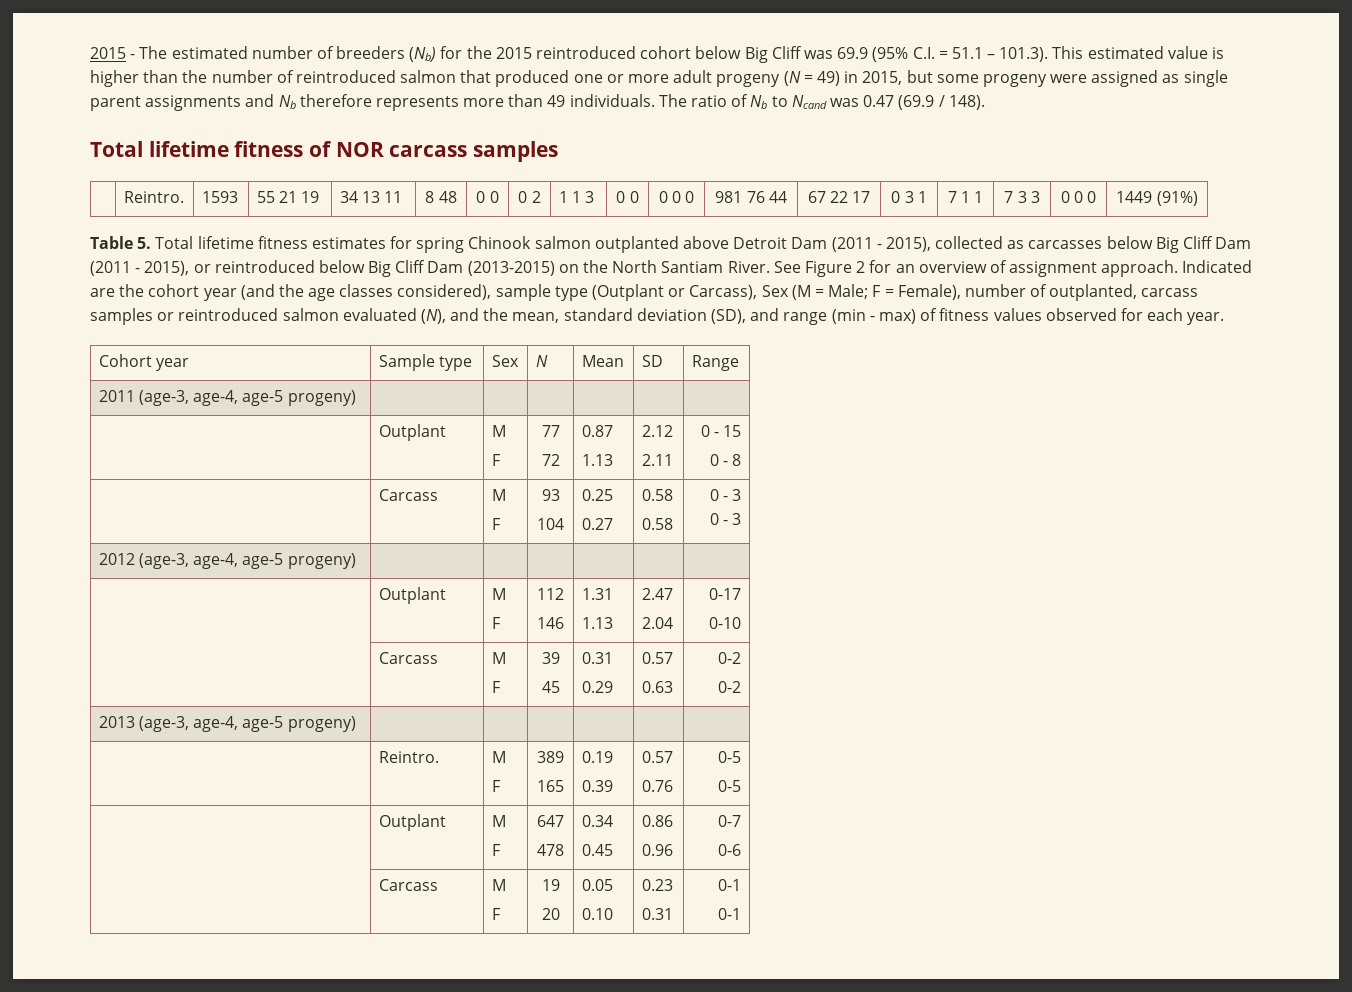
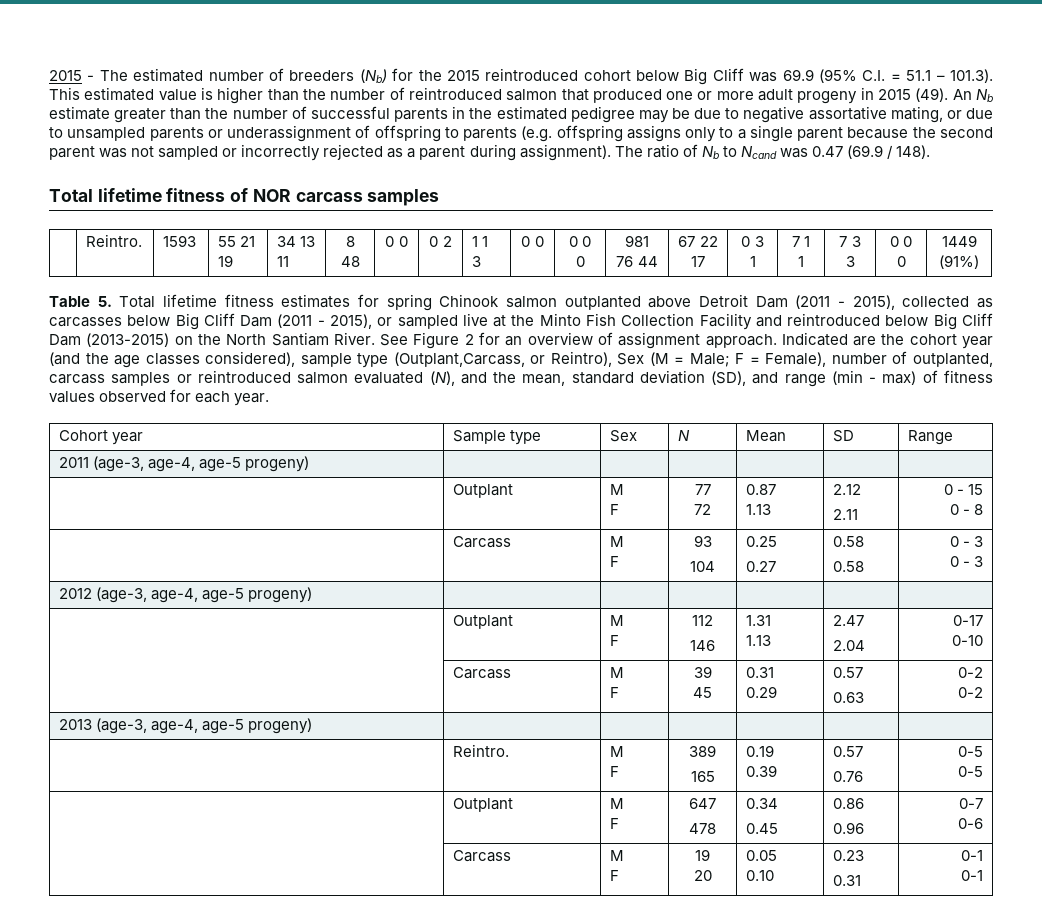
- 2015 - The estimated number of breeders (Nb) for the 2015 reintroduced cohort below Big Cliff was 69.9 (95% C.I. = 51.1 – 101.3). This estimated value is higher than the number of reintroduced salmon that produced one or more adult progeny (N = 49) in 2015, but some progeny were assigned as single parent assignments and Nb therefore represents more than 49 individuals.
+ 2015 - The estimated number of breeders (Nb) for the 2015 reintroduced cohort below Big Cliff was 69.9 (95% C.I. = 51.1 – 101.3). This estimated value is higher than the number of reintroduced salmon that produced one or more adult progeny in 2015 (49). An Nb estimate greater than the number of successful parents in the estimated pedigree may be due to negative assortative mating, or due to unsampled parents or underassignment of offspring to parents (e.g. offspring assigns only to a single parent because the second parent was not sampled or incorrectly rejected as a parent during assignment).
- Table 5. Total lifetime fitness estimates for spring Chinook salmon outplanted above Detroit Dam (2011 - 2015), collected as carcasses below Big Cliff Dam (2011 - 2015), or reintroduced below Big Cliff Dam (2013-2015) on the North Santiam River.
+ Table 5. Total lifetime fitness estimates for spring Chinook salmon outplanted above Detroit Dam (2011 - 2015), collected as carcasses below Big Cliff Dam (2011 - 2015), or sampled live at the Minto Fish Collection Facility and reintroduced below Big Cliff Dam (2013-2015) on the North Santiam River.
- Indicated are the cohort year (and the age classes considered), sample type (Outplant or Carcass), Sex (M = Male; F = Female), number of outplanted, carcass samples or reintroduced salmon evaluated (N), and the mean, standard deviation (SD), and range (min - max) of fitness values observed for each year.
+ Indicated are the cohort year (and the age classes considered), sample type (Outplant,Carcass, or Reintro), Sex (M = Male; F = Female), number of outplanted, carcass samples or reintroduced salmon evaluated (N), and the mean, standard deviation (SD), and range (min - max) of fitness values observed for each year.

